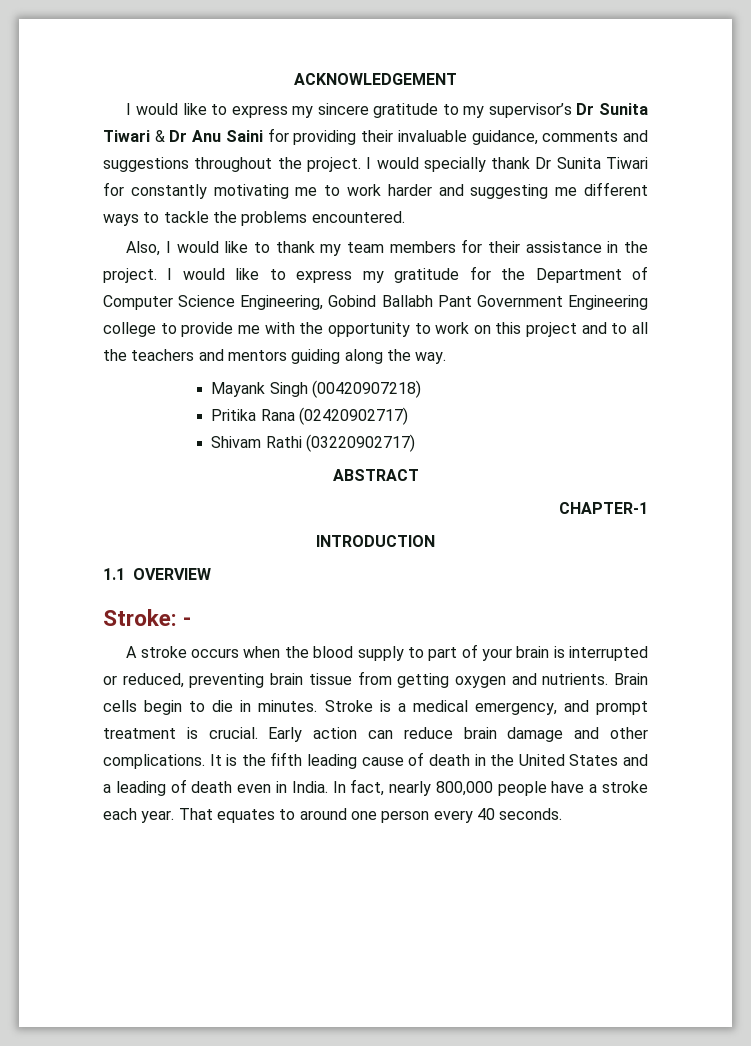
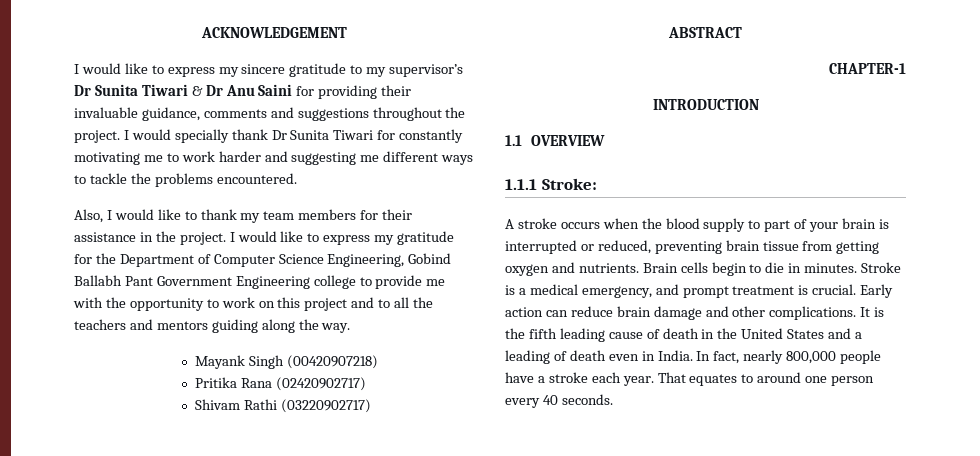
- Stroke: -
+ 1.1.1 Stroke:

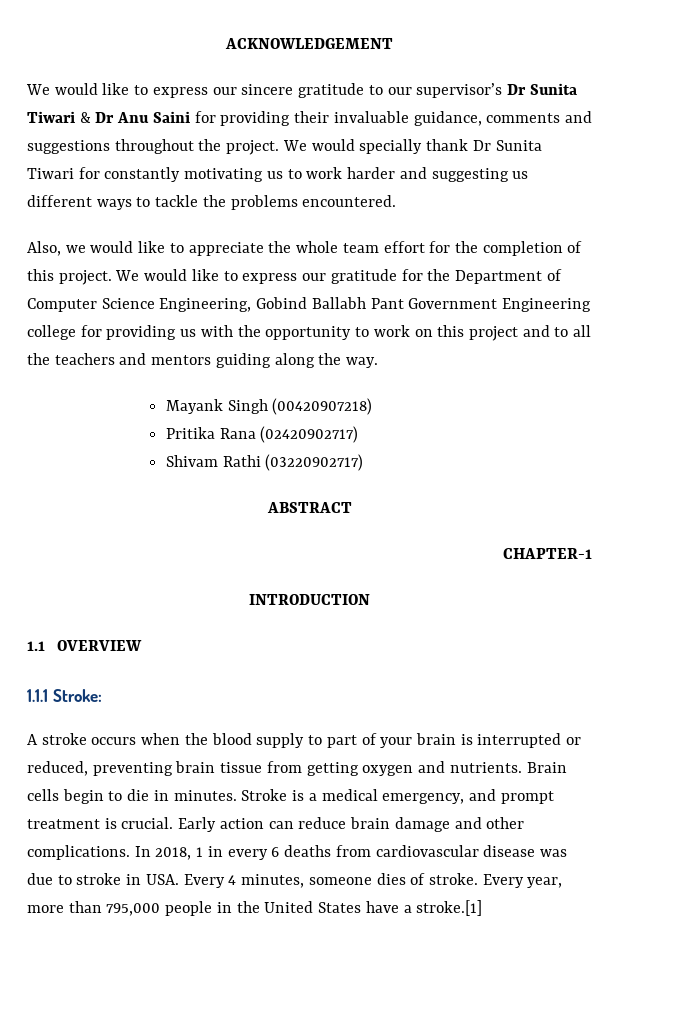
- I would like to express my sincere gratitude to my supervisor’s Dr Sunita Tiwari & Dr Anu Saini for providing their invaluable guidance, comments and suggestions throughout the project.
+ We would like to express our sincere gratitude to our supervisor’s Dr Sunita Tiwari & Dr Anu Saini for providing their invaluable guidance, comments and suggestions throughout the project.
- I would specially thank Dr Sunita Tiwari for constantly motivating me to work harder and suggesting me different ways to tackle the problems encountered.
+ We would specially thank Dr Sunita Tiwari for constantly motivating us to work harder and suggesting us different ways to tackle the problems encountered.
- Also, I would like to thank my team members for their assistance in the project. I would like to express my gratitude for the Department of Computer Science Engineering, Gobind Ballabh Pant Government Engineering college to provide me with the opportunity to work on this project and to all the teachers and mentors guiding along the way.
+ Also, we would like to appreciate the whole team effort for the completion of this project. We would like to express our gratitude for the Department of Computer Science Engineering, Gobind Ballabh Pant Government Engineering college for providing us with the opportunity to work on this project and to all the teachers and mentors guiding along the way.
- It is the fifth leading cause of death in the United States and a leading of death even in India. In fact, nearly 800,000 people have a stroke each year. That equates to around one person every 40 seconds.
+ In 2018, 1 in every 6 deaths from cardiovascular disease was due to stroke in USA. Every 4 minutes, someone dies of stroke. Every year, more than 795,000 people in the United States have a stroke.[1]

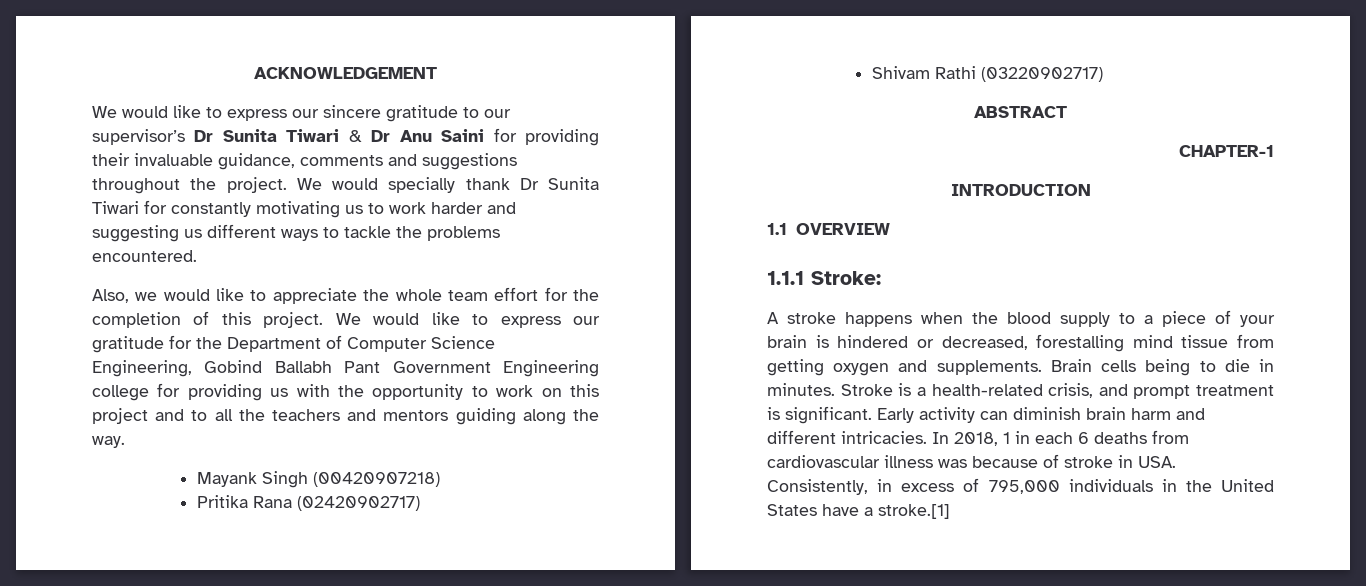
- A stroke occurs when the blood supply to part of your brain is interrupted or reduced, preventing brain tissue from getting oxygen and nutrients.
+ A stroke happens when the blood supply to a piece of your brain is hindered or decreased, forestalling mind tissue from getting oxygen and supplements.
- Brain cells begin to die in minutes.
+ Brain cells being to die in minutes.
- Stroke is a medical emergency, and prompt treatment is crucial. Early action can reduce brain damage and other complications.
+ Stroke is a health-related crisis, and prompt treatment is significant. Early activity can diminish brain harm and different intricacies.
- In 2018, 1 in every 6 deaths from cardiovascular disease was due to stroke in USA. Every 4 minutes, someone dies of stroke. Every year, more than 795,000 people in the United States have a stroke.[1]
+ In 2018, 1 in each 6 deaths from cardiovascular illness was because of stroke in USA. Consistently, in excess of 795,000 individuals in the United States have a stroke.[1]

